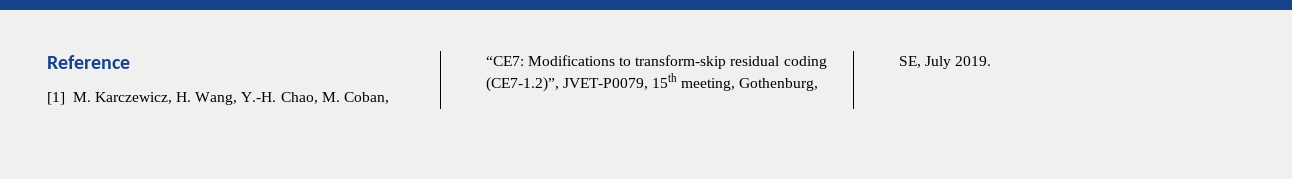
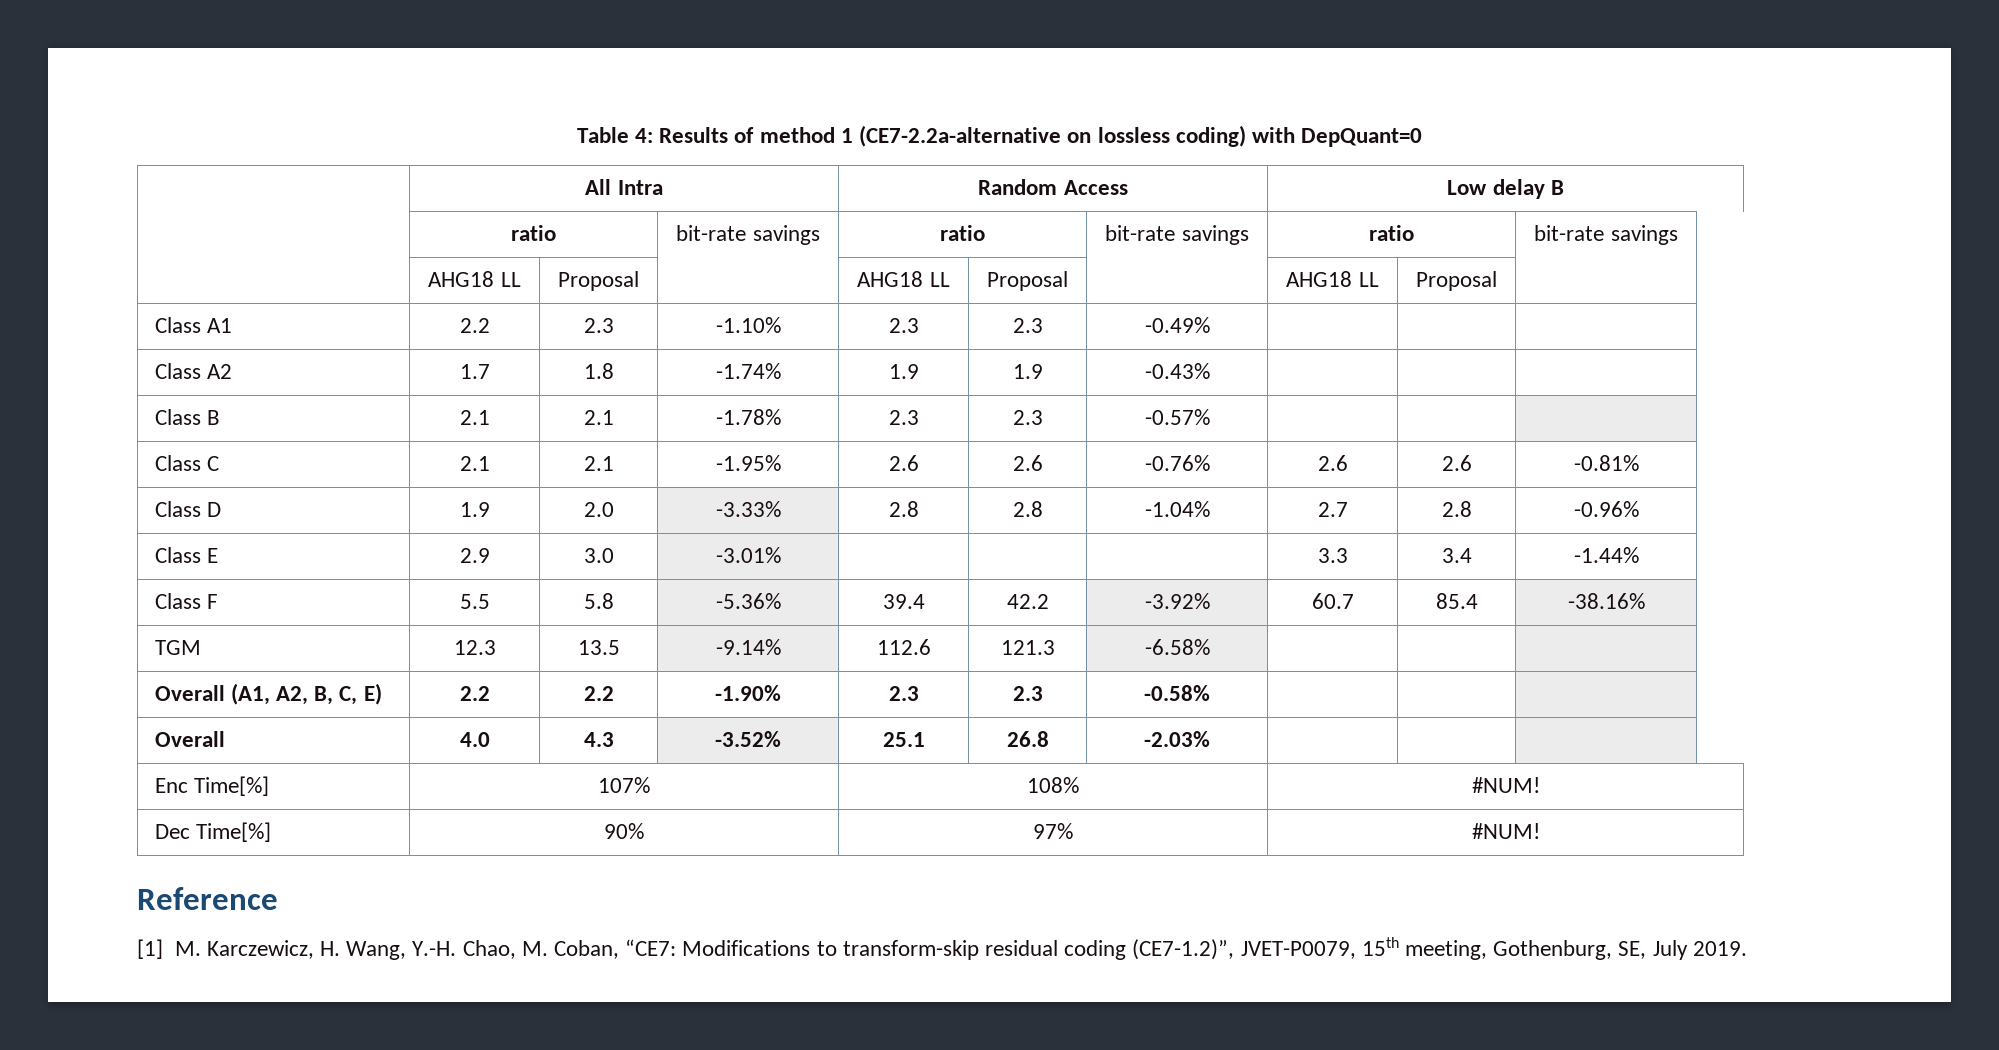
+ Table 4: Results of method 1 (CE7-2.2a-alternative on lossless coding) with DepQuant=0
+ | All Intra | Random Access | Low delay B
+ | ratio | bit-rate savings | ratio | bit-rate savings | ratio | bit-rate savings
+ | AHG18 LL | Proposal | | AHG18 LL | Proposal | | AHG18 LL | Proposal |
+ Class A1 | 2.2 | 2.3 | -1.10% | 2.3 | 2.3 | -0.49% | | |
+ Class A2 | 1.7 | 1.8 | -1.74% | 1.9 | 1.9 | -0.43% | | |
+ Class B | 2.1 | 2.1 | -1.78% | 2.3 | 2.3 | -0.57% | | |
+ Class C | 2.1 | 2.1 | -1.95% | 2.6 | 2.6 | -0.76% | 2.6 | 2.6 | -0.81%
+ Class D | 1.9 | 2.0 | -3.33% | 2.8 | 2.8 | -1.04% | 2.7 | 2.8 | -0.96%
+ Class E | 2.9 | 3.0 | -3.01% | | | | 3.3 | 3.4 | -1.44%
+ Class F | 5.5 | 5.8 | -5.36% | 39.4 | 42.2 | -3.92% | 60.7 | 85.4 | -38.16%
+ TGM | 12.3 | 13.5 | -9.14% | 112.6 | 121.3 | -6.58% | | |
+ Overall (A1, A2, B, C, E) | 2.2 | 2.2 | -1.90% | 2.3 | 2.3 | -0.58% | | |
+ Overall | 4.0 | 4.3 | -3.52% | 25.1 | 26.8 | -2.03% | | |
+ Enc Time[%] | 107% | 108% | #NUM!
+ Dec Time[%] | 90% | 97% | #NUM!

